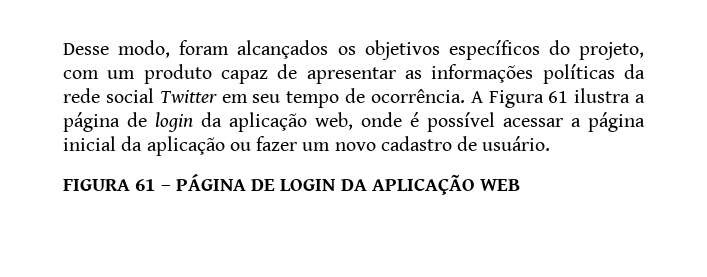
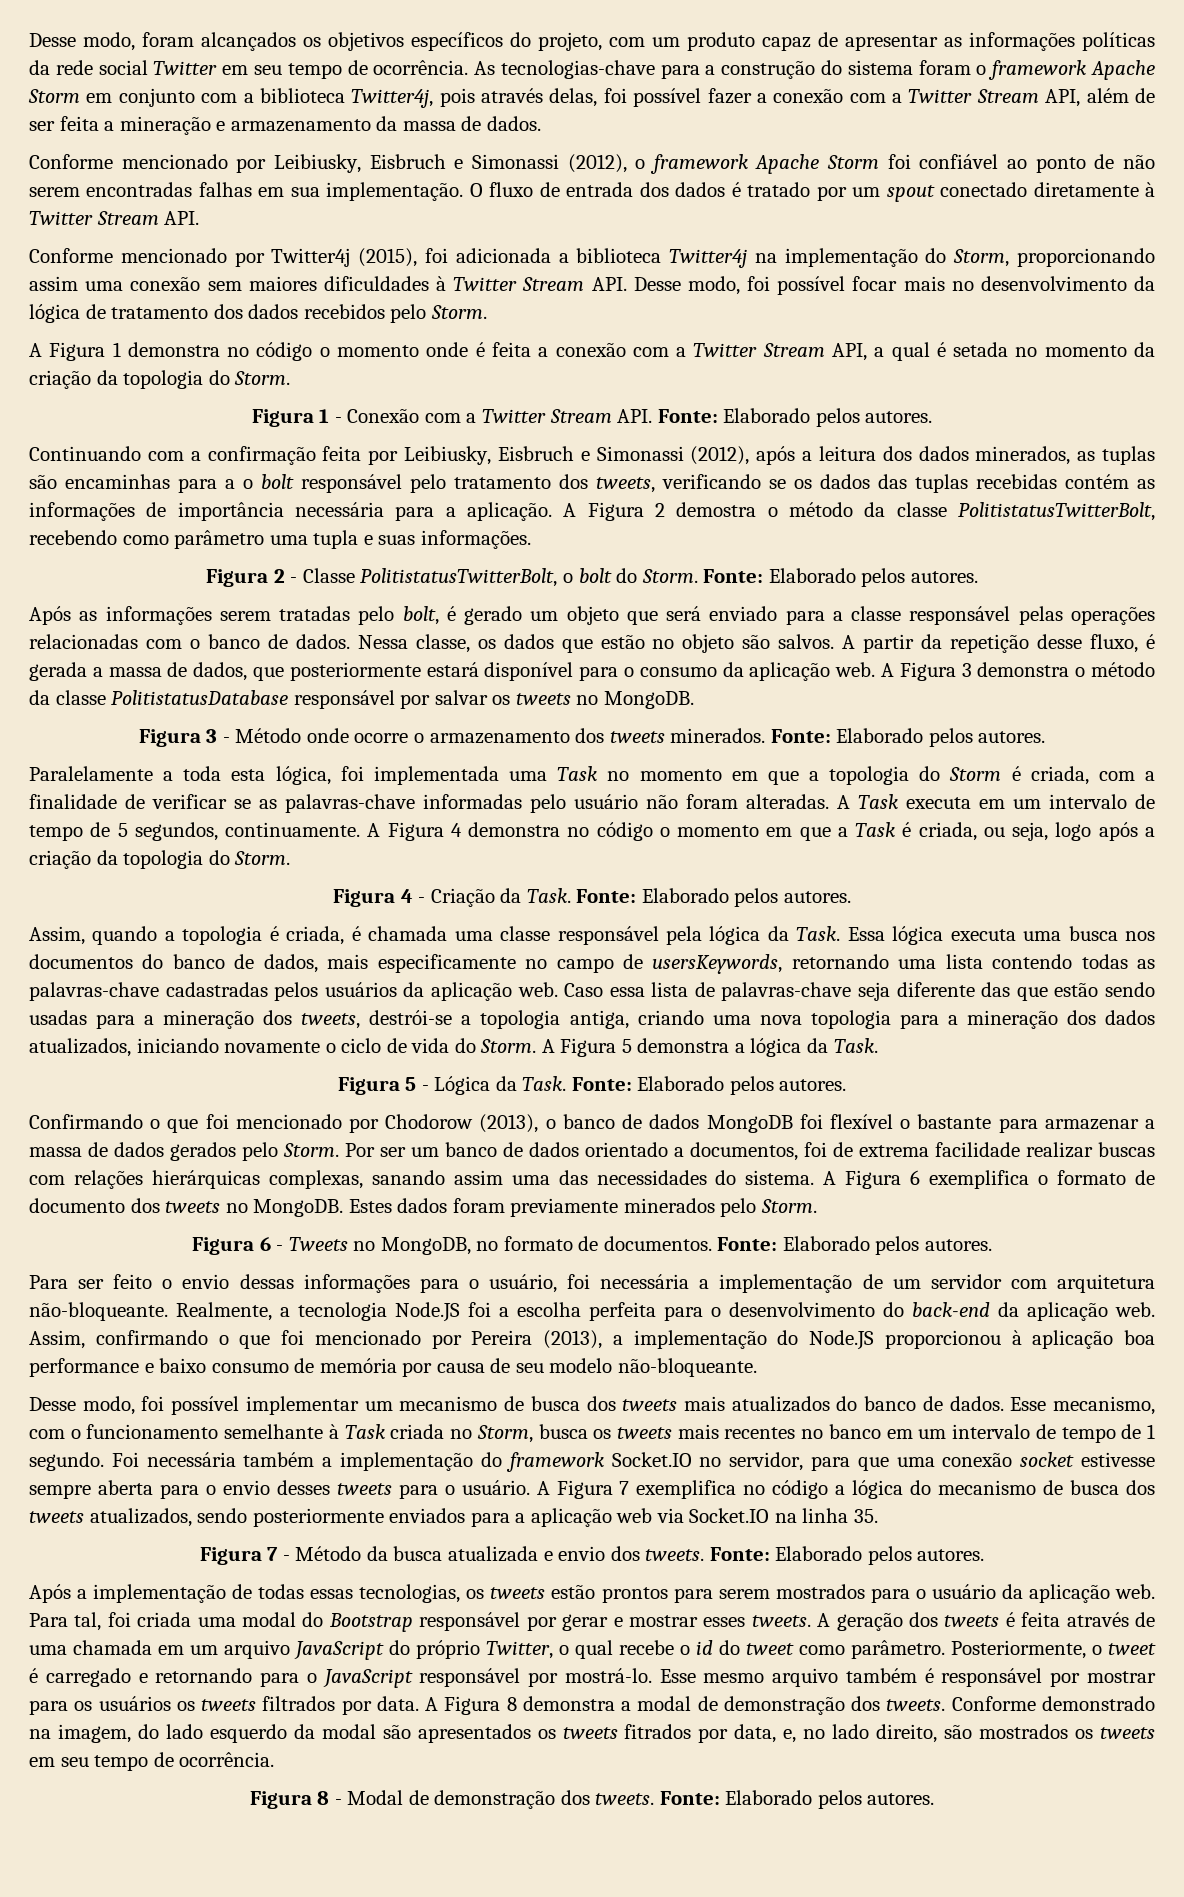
- A Figura 61 ilustra a página de login da aplicação web, onde é possível acessar a página inicial da aplicação ou fazer um novo cadastro de usuário.
- FIGURA 61 – PÁGINA DE LOGIN DA APLICAÇÃO WEB
+ As tecnologias-chave para a construção do sistema foram o framework Apache Storm em conjunto com a biblioteca Twitter4j, pois através delas, foi possível fazer a conexão com a Twitter Stream API, além de ser feita a mineração e armazenamento da massa de dados.
+ Conforme mencionado por Leibiusky, Eisbruch e Simonassi (2012), o framework Apache Storm foi confiável ao ponto de não serem encontradas falhas em sua implementação. O fluxo de entrada dos dados é tratado por um spout conectado diretamente à Twitter Stream API.
+ Conforme mencionado por Twitter4j (2015), foi adicionada a biblioteca Twitter4j na implementação do Storm, proporcionando assim uma conexão sem maiores dificuldades à Twitter Stream API. Desse modo, foi possível focar mais no desenvolvimento da lógica de tratamento dos dados recebidos pelo Storm.
+ A Figura 1 demonstra no código o momento onde é feita a conexão com a Twitter Stream API, a qual é setada no momento da criação da topologia do Storm.
+ Figura 1 - Conexão com a Twitter Stream API. Fonte: Elaborado pelos autores.
+ Continuando com a confirmação feita por Leibiusky, Eisbruch e Simonassi (2012), após a leitura dos dados minerados, as tuplas são encaminhas para a o bolt responsável pelo tratamento dos tweets, verificando se os dados das tuplas recebidas contém as informações de importância necessária para a aplicação. A Figura 2 demostra o método da classe PolitistatusTwitterBolt, recebendo como parâmetro uma tupla e suas informações.
+ Figura 2 - Classe PolitistatusTwitterBolt, o bolt do Storm. Fonte: Elaborado pelos autores.
+ Após as informações serem tratadas pelo bolt, é gerado um objeto que será enviado para a classe responsável pelas operações relacionadas com o banco de dados. Nessa classe, os dados que estão no objeto são salvos. A partir da repetição desse fluxo, é gerada a massa de dados, que posteriormente estará disponível para o consumo da aplicação web. A Figura 3 demonstra o método da classe PolitistatusDatabase responsável por salvar os tweets no MongoDB.
+ Figura 3 - Método onde ocorre o armazenamento dos tweets minerados. Fonte: Elaborado pelos autores.
+ Paralelamente a toda esta lógica, foi implementada uma Task no momento em que a topologia do Storm é criada, com a finalidade de verificar se as palavras-chave informadas pelo usuário não foram alteradas. A Task executa em um intervalo de tempo de 5 segundos, continuamente. A Figura 4 demonstra no código o momento em que a Task é criada, ou seja, logo após a criação da topologia do Storm.
+ Figura 4 - Criação da Task. Fonte: Elaborado pelos autores.
+ Assim, quando a topologia é criada, é chamada uma classe responsável pela lógica da Task. Essa lógica executa uma busca nos documentos do banco de dados, mais especificamente no campo de usersKeywords, retornando uma lista contendo todas as palavras-chave cadastradas pelos usuários da aplicação web. Caso essa lista de palavras-chave seja diferente das que estão sendo usadas para a mineração dos tweets, destrói-se a topologia antiga, criando uma nova topologia para a mineração dos dados atualizados, iniciando novamente o ciclo de vida do Storm. A Figura 5 demonstra a lógica da Task.
+ Figura 5 - Lógica da Task. Fonte: Elaborado pelos autores.
+ Confirmando o que foi mencionado por Chodorow (2013), o banco de dados MongoDB foi flexível o bastante para armazenar a massa de dados gerados pelo Storm. Por ser um banco de dados orientado a documentos, foi de extrema facilidade realizar buscas com relações hierárquicas complexas, sanando assim uma das necessidades do sistema. A Figura 6 exemplifica o formato de documento dos tweets no MongoDB. Estes dados foram previamente minerados pelo Storm.
+ Figura 6 - Tweets no MongoDB, no formato de documentos. Fonte: Elaborado pelos autores.
+ Para ser feito o envio dessas informações para o usuário, foi necessária a implementação de um servidor com arquitetura não-bloqueante. Realmente, a tecnologia Node.JS foi a escolha perfeita para o desenvolvimento do back-end da aplicação web. Assim, confirmando o que foi mencionado por Pereira (2013), a implementação do Node.JS proporcionou à aplicação boa performance e baixo consumo de memória por causa de seu modelo não-bloqueante.
+ Desse modo, foi possível implementar um mecanismo de busca dos tweets mais atualizados do banco de dados. Esse mecanismo, com o funcionamento semelhante à Task criada no Storm, busca os tweets mais recentes no banco em um intervalo de tempo de 1 segundo. Foi necessária também a implementação do framework Socket.IO no servidor, para que uma conexão socket estivesse sempre aberta para o envio desses tweets para o usuário. A Figura 7 exemplifica no código a lógica do mecanismo de busca dos tweets atualizados, sendo posteriormente enviados para a aplicação web via Socket.IO na linha 35.
+ Figura 7 - Método da busca atualizada e envio dos tweets. Fonte: Elaborado pelos autores.
+ Após a implementação de todas essas tecnologias, os tweets estão prontos para serem mostrados para o usuário da aplicação web. Para tal, foi criada uma modal do Bootstrap responsável por gerar e mostrar esses tweets. A geração dos tweets é feita através de uma chamada em um arquivo JavaScript do próprio Twitter, o qual recebe o id do tweet como parâmetro. Posteriormente, o tweet é carregado e retornando para o JavaScript responsável por mostrá-lo. Esse mesmo arquivo também é responsável por mostrar para os usuários os tweets filtrados por data. A Figura 8 demonstra a modal de demonstração dos tweets. Conforme demonstrado na imagem, do lado esquerdo da modal são apresentados os tweets fitrados por data, e, no lado direito, são mostrados os tweets em seu tempo de ocorrência.
+ Figura 8 - Modal de demonstração dos tweets. Fonte: Elaborado pelos autores.

